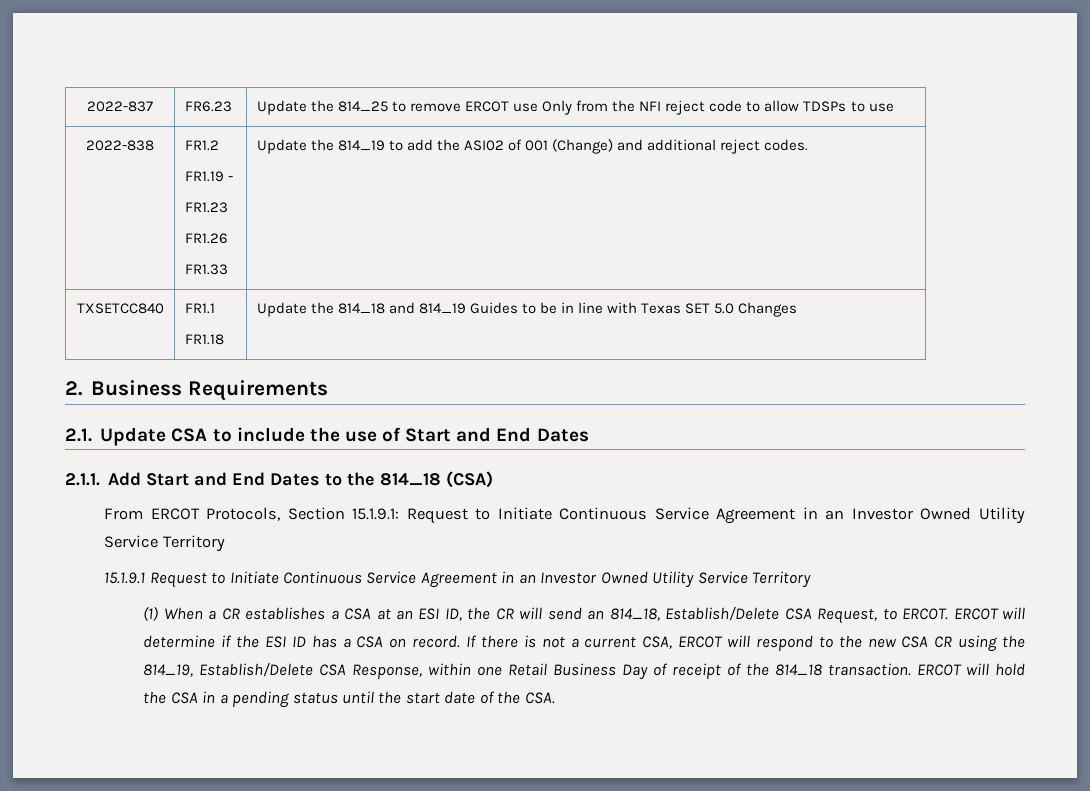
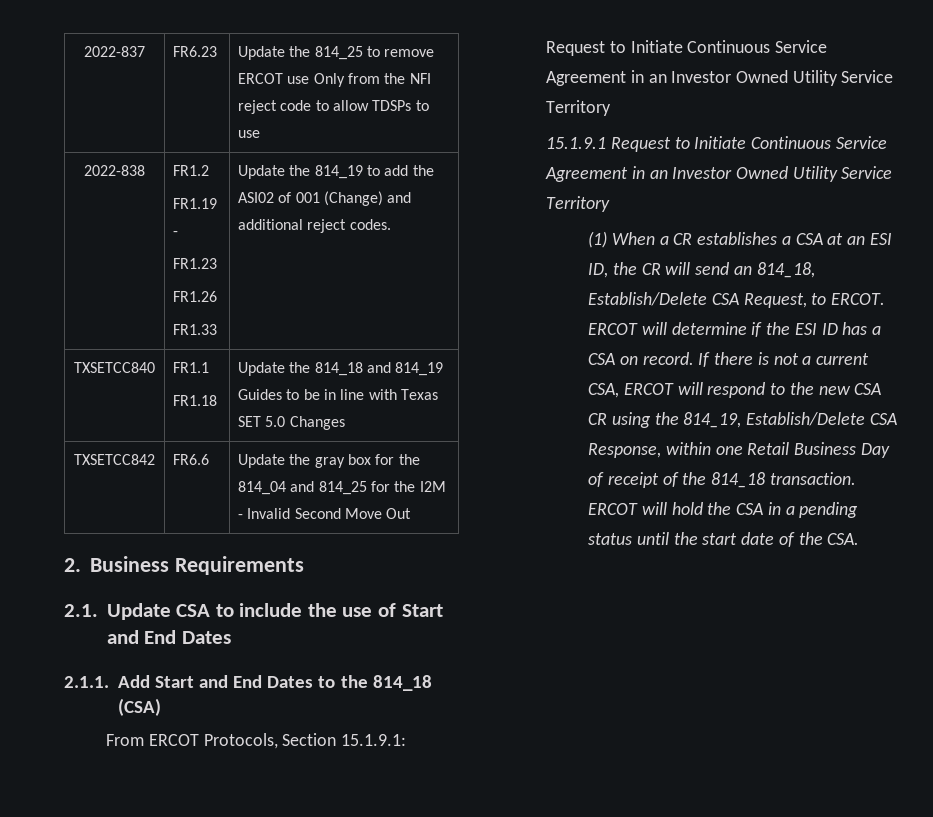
+ TXSETCC842 | FR6.6 | Update the gray box for the 814_04 and 814_25 for the I2M - Invalid Second Move Out

